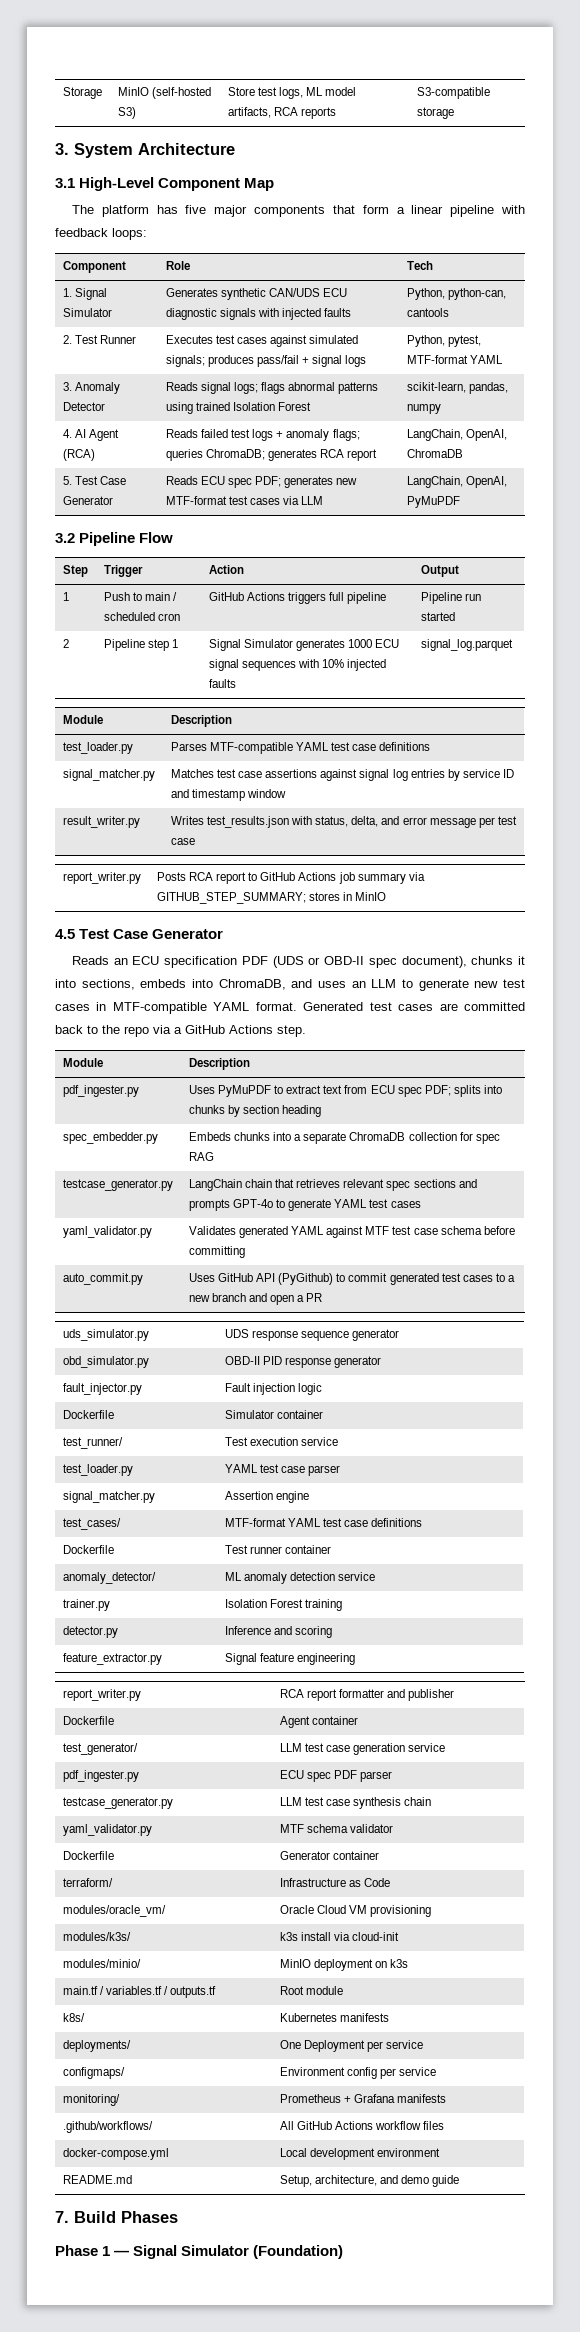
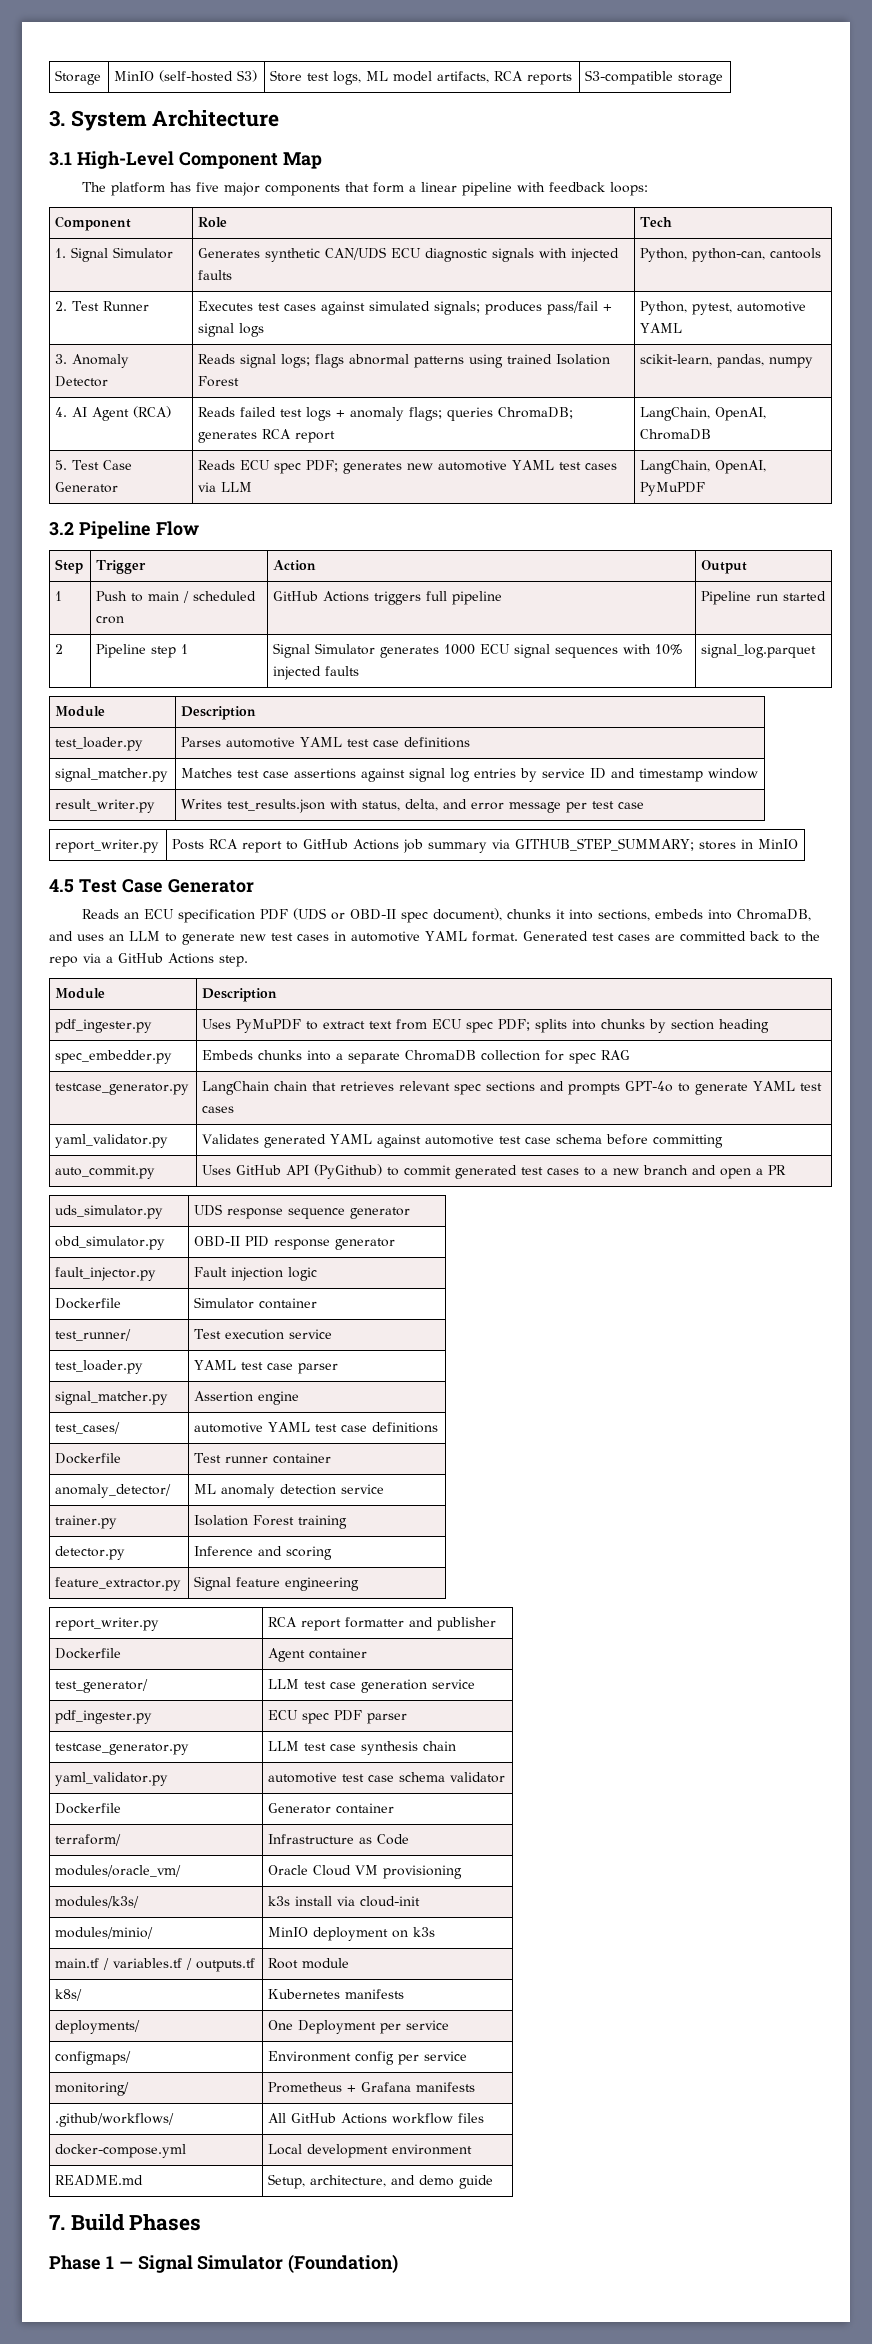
- 2. Test Runner | Executes test cases against simulated signals; produces pass/fail + signal logs | Python, pytest, MTF-format YAML
+ 2. Test Runner | Executes test cases against simulated signals; produces pass/fail + signal logs | Python, pytest, automotive YAML
- 5. Test Case Generator | Reads ECU spec PDF; generates new MTF-format test cases via LLM | LangChain, OpenAI, PyMuPDF
+ 5. Test Case Generator | Reads ECU spec PDF; generates new automotive YAML test cases via LLM | LangChain, OpenAI, PyMuPDF
- test_loader.py | Parses MTF-compatible YAML test case definitions
+ test_loader.py | Parses automotive YAML test case definitions
- Reads an ECU specification PDF (UDS or OBD-II spec document), chunks it into sections, embeds into ChromaDB, and uses an LLM to generate new test cases in MTF-compatible YAML format.
+ Reads an ECU specification PDF (UDS or OBD-II spec document), chunks it into sections, embeds into ChromaDB, and uses an LLM to generate new test cases in automotive YAML format.
- yaml_validator.py | Validates generated YAML against MTF test case schema before committing
+ yaml_validator.py | Validates generated YAML against automotive test case schema before committing
- test_cases/ | MTF-format YAML test case definitions
+ test_cases/ | automotive YAML test case definitions
- yaml_validator.py | MTF schema validator
+ yaml_validator.py | automotive test case schema validator

